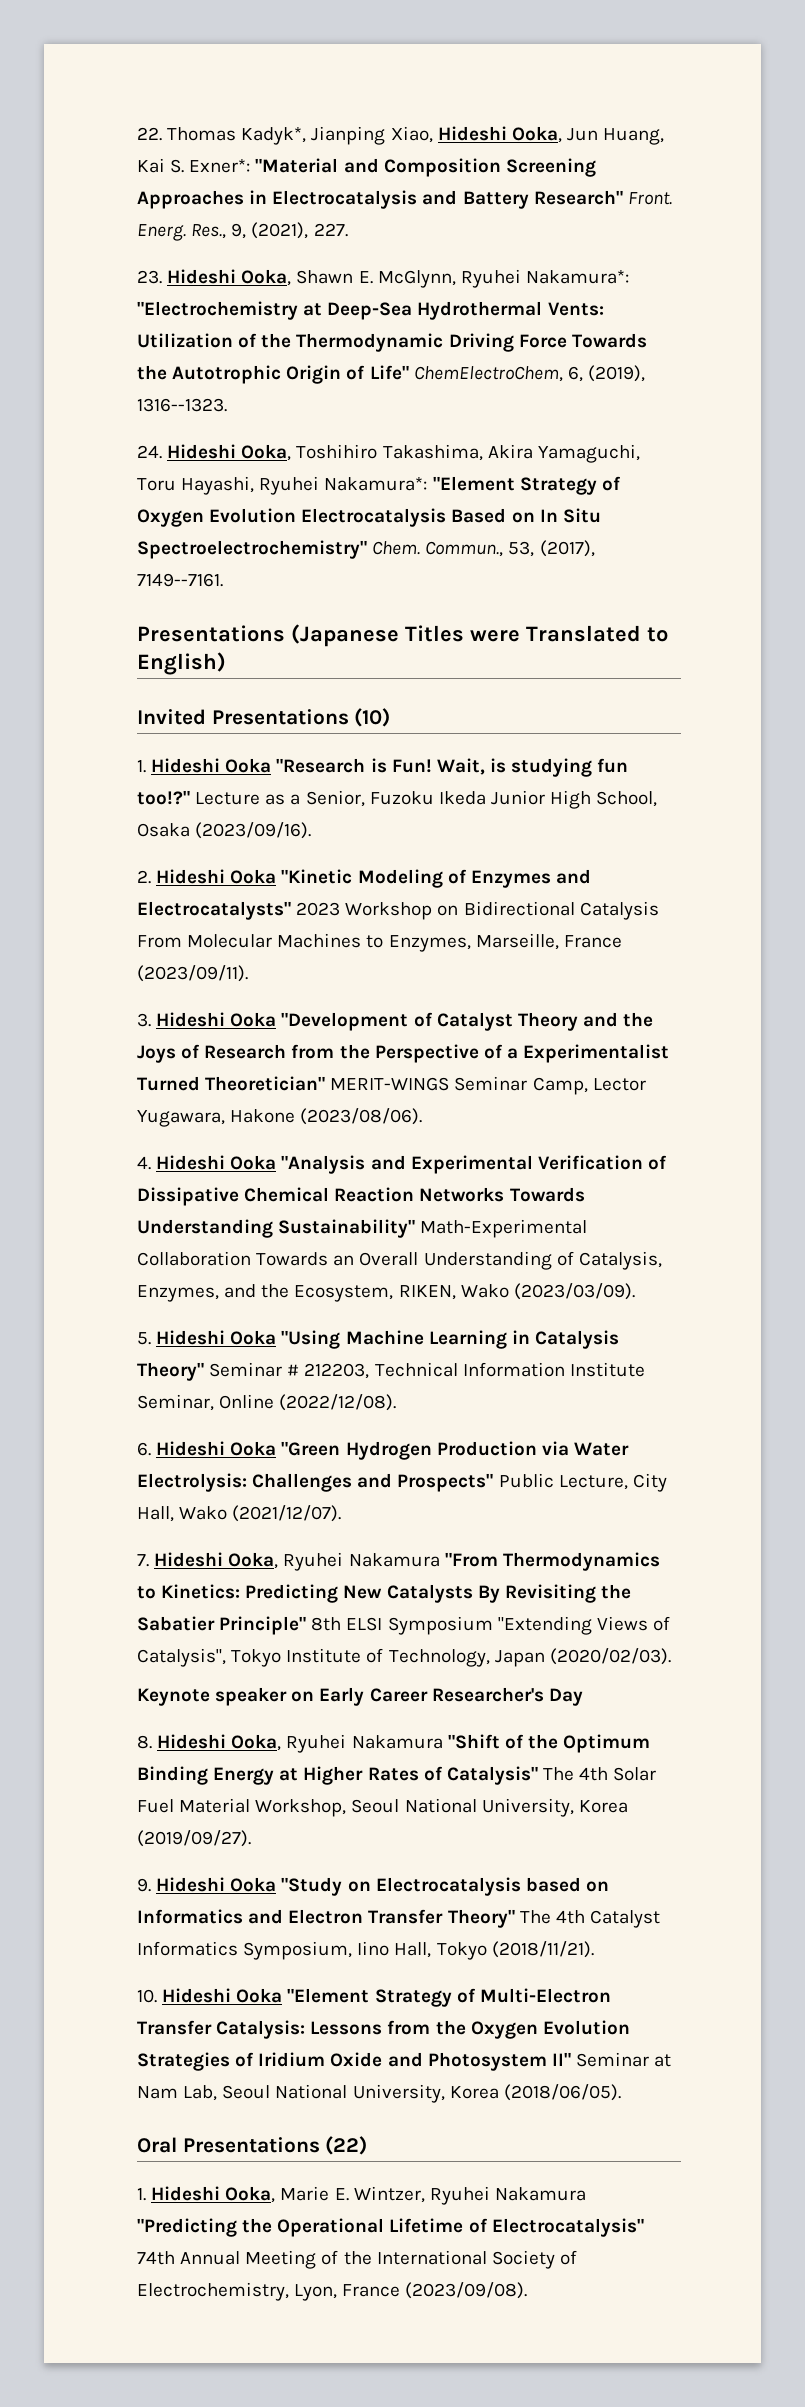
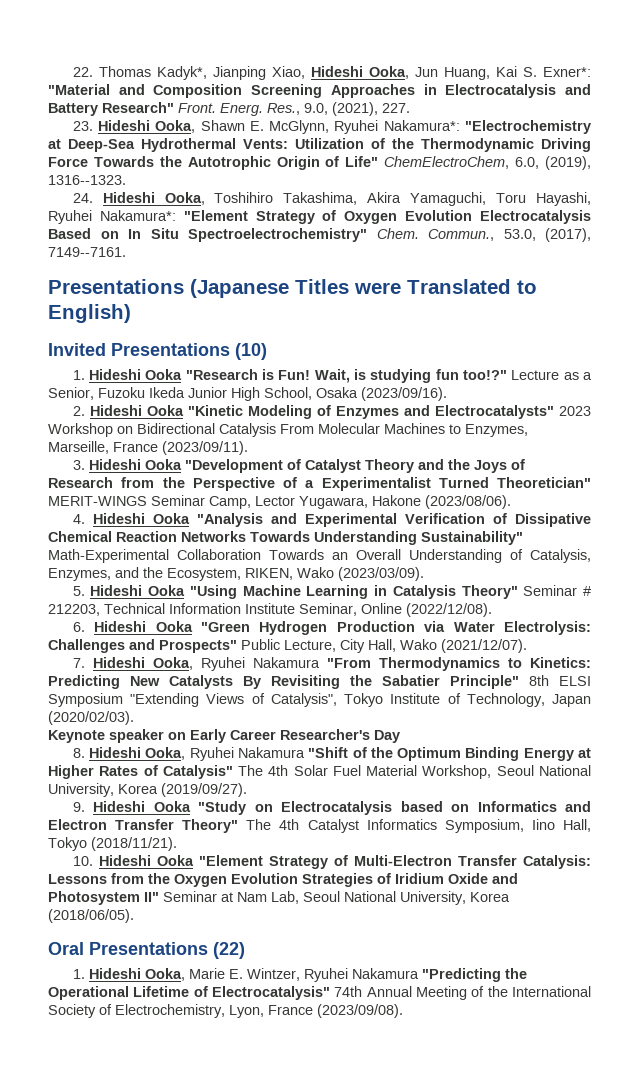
- Res., 9, (2021), 227.
+ Res., 9.0, (2021), 227.
- 23. Hideshi Ooka, Shawn E. McGlynn, Ryuhei Nakamura*: "Electrochemistry at Deep-Sea Hydrothermal Vents: Utilization of the Thermodynamic Driving Force Towards the Autotrophic Origin of Life" ChemElectroChem, 6, (2019), 1316--1323.
+ 23. Hideshi Ooka, Shawn E. McGlynn, Ryuhei Nakamura*: "Electrochemistry at Deep-Sea Hydrothermal Vents: Utilization of the Thermodynamic Driving Force Towards the Autotrophic Origin of Life" ChemElectroChem, 6.0, (2019), 1316--1323.
- Commun., 53, (2017), 7149--7161.
+ Commun., 53.0, (2017), 7149--7161.

